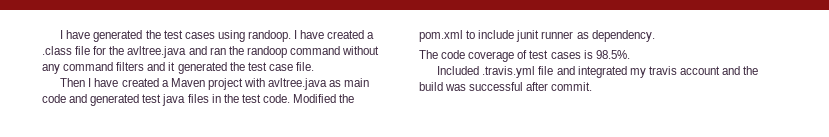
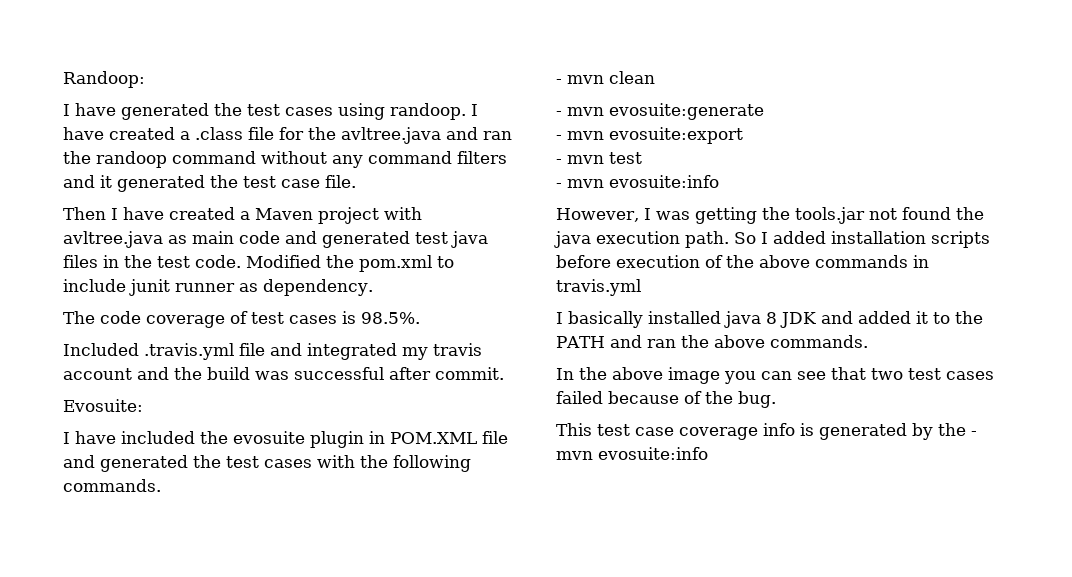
+ Randoop:
+ Evosuite:
+ I have included the evosuite plugin in POM.XML file and generated the test cases with the following commands.
+ - mvn clean
+ - mvn evosuite:generate
+ - mvn evosuite:export
+ - mvn test
+ - mvn evosuite:info
+ However, I was getting the tools.jar not found the java execution path. So I added installation scripts before execution of the above commands in travis.yml
+ I basically installed java 8 JDK and added it to the PATH and ran the above commands.
+ In the above image you can see that two test cases failed because of the bug.
+ This test case coverage info is generated by the - mvn evosuite:info

